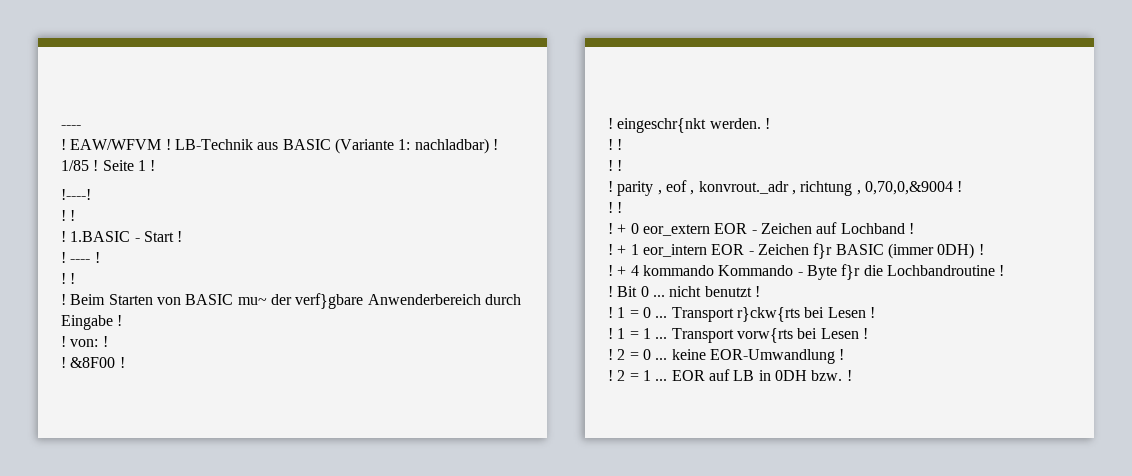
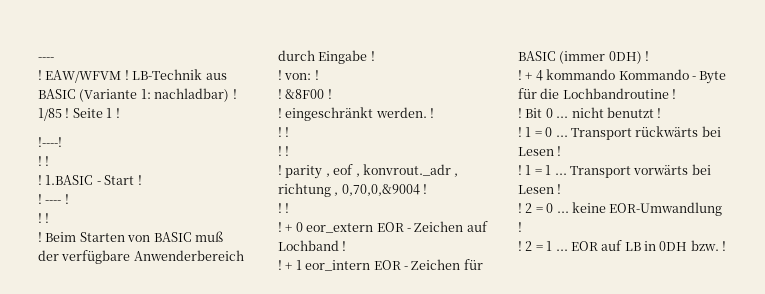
- Beim Starten von BASIC mu~ der verf}gbare Anwenderbereich durch Eingabe !
+ Beim Starten von BASIC muß der verfügbare Anwenderbereich durch Eingabe !
- ! eingeschr{nkt werden.
+ ! eingeschränkt werden.
- + 1 eor_intern EOR - Zeichen f}r BASIC (immer 0DH) !
+ + 1 eor_intern EOR - Zeichen für BASIC (immer 0DH) !
- + 4 kommando Kommando - Byte f}r die Lochbandroutine !
+ + 4 kommando Kommando - Byte für die Lochbandroutine !
- Transport r}ckw{rts bei Lesen !
+ Transport rückwärts bei Lesen !
- Transport vorw{rts bei Lesen !
+ Transport vorwärts bei Lesen !

